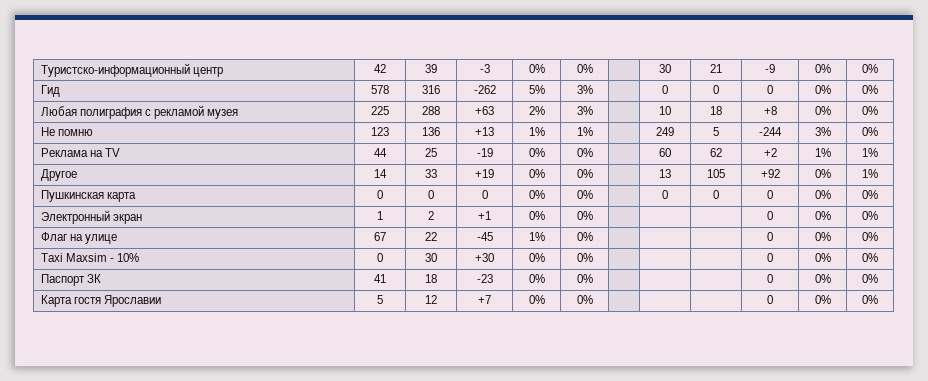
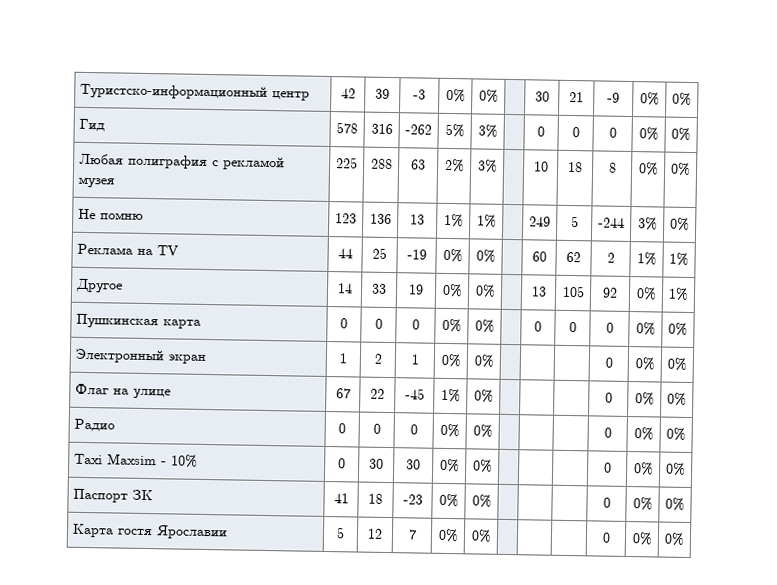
- Любая полиграфия с рекламой музея | 225 | 288 | +63 | 2% | 3% | | 10 | 18 | +8 | 0% | 0%
+ Любая полиграфия с рекламой музея | 225 | 288 | 63 | 2% | 3% | | 10 | 18 | 8 | 0% | 0%
- Не помню | 123 | 136 | +13 | 1% | 1% | | 249 | 5 | -244 | 3% | 0%
+ Не помню | 123 | 136 | 13 | 1% | 1% | | 249 | 5 | -244 | 3% | 0%
- Реклама на TV | 44 | 25 | -19 | 0% | 0% | | 60 | 62 | +2 | 1% | 1%
+ Реклама на TV | 44 | 25 | -19 | 0% | 0% | | 60 | 62 | 2 | 1% | 1%
- Другое | 14 | 33 | +19 | 0% | 0% | | 13 | 105 | +92 | 0% | 1%
+ Другое | 14 | 33 | 19 | 0% | 0% | | 13 | 105 | 92 | 0% | 1%
- Электронный экран | 1 | 2 | +1 | 0% | 0% | | | | 0 | 0% | 0%
+ Электронный экран | 1 | 2 | 1 | 0% | 0% | | | | 0 | 0% | 0%
+ Радио | 0 | 0 | 0 | 0% | 0% | | | | 0 | 0% | 0%
- Taxi Maxsim - 10% | 0 | 30 | +30 | 0% | 0% | | | | 0 | 0% | 0%
+ Taxi Maxsim - 10% | 0 | 30 | 30 | 0% | 0% | | | | 0 | 0% | 0%
- Карта гостя Ярославии | 5 | 12 | +7 | 0% | 0% | | | | 0 | 0% | 0%
+ Карта гостя Ярославии | 5 | 12 | 7 | 0% | 0% | | | | 0 | 0% | 0%

